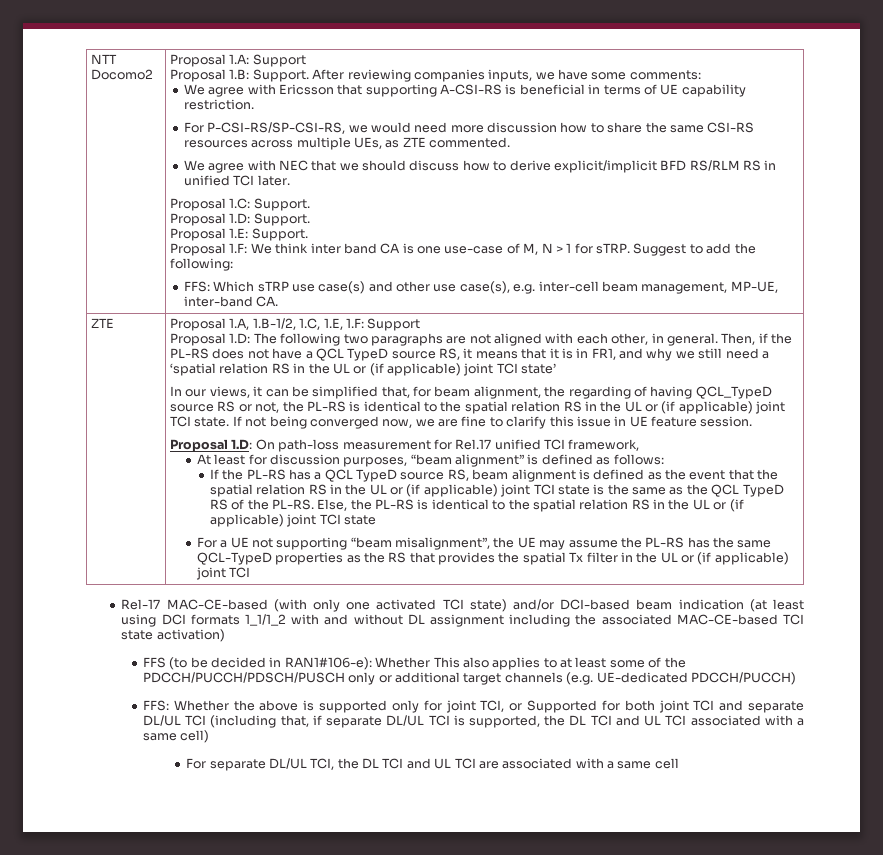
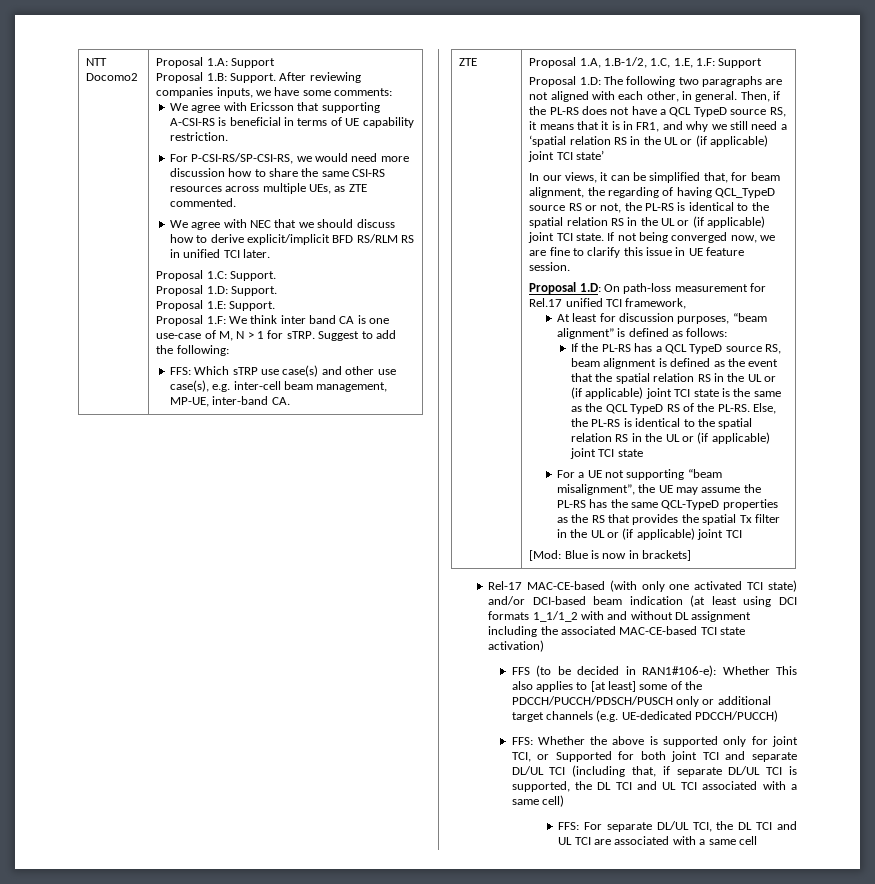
+ [Mod: Blue is now in brackets]
- FFS (to be decided in RAN1#106-e): Whether This also applies to at least some of the PDCCH/PUCCH/PDSCH/PUSCH only or additional target channels (e.g. UE-dedicated PDCCH/PUCCH)
+ FFS (to be decided in RAN1#106-e): Whether This also applies to [at least] some of the PDCCH/PUCCH/PDSCH/PUSCH only or additional target channels (e.g. UE-dedicated PDCCH/PUCCH)
- For separate DL/UL TCI, the DL TCI and UL TCI are associated with a same cell
+ FFS: For separate DL/UL TCI, the DL TCI and UL TCI are associated with a same cell

